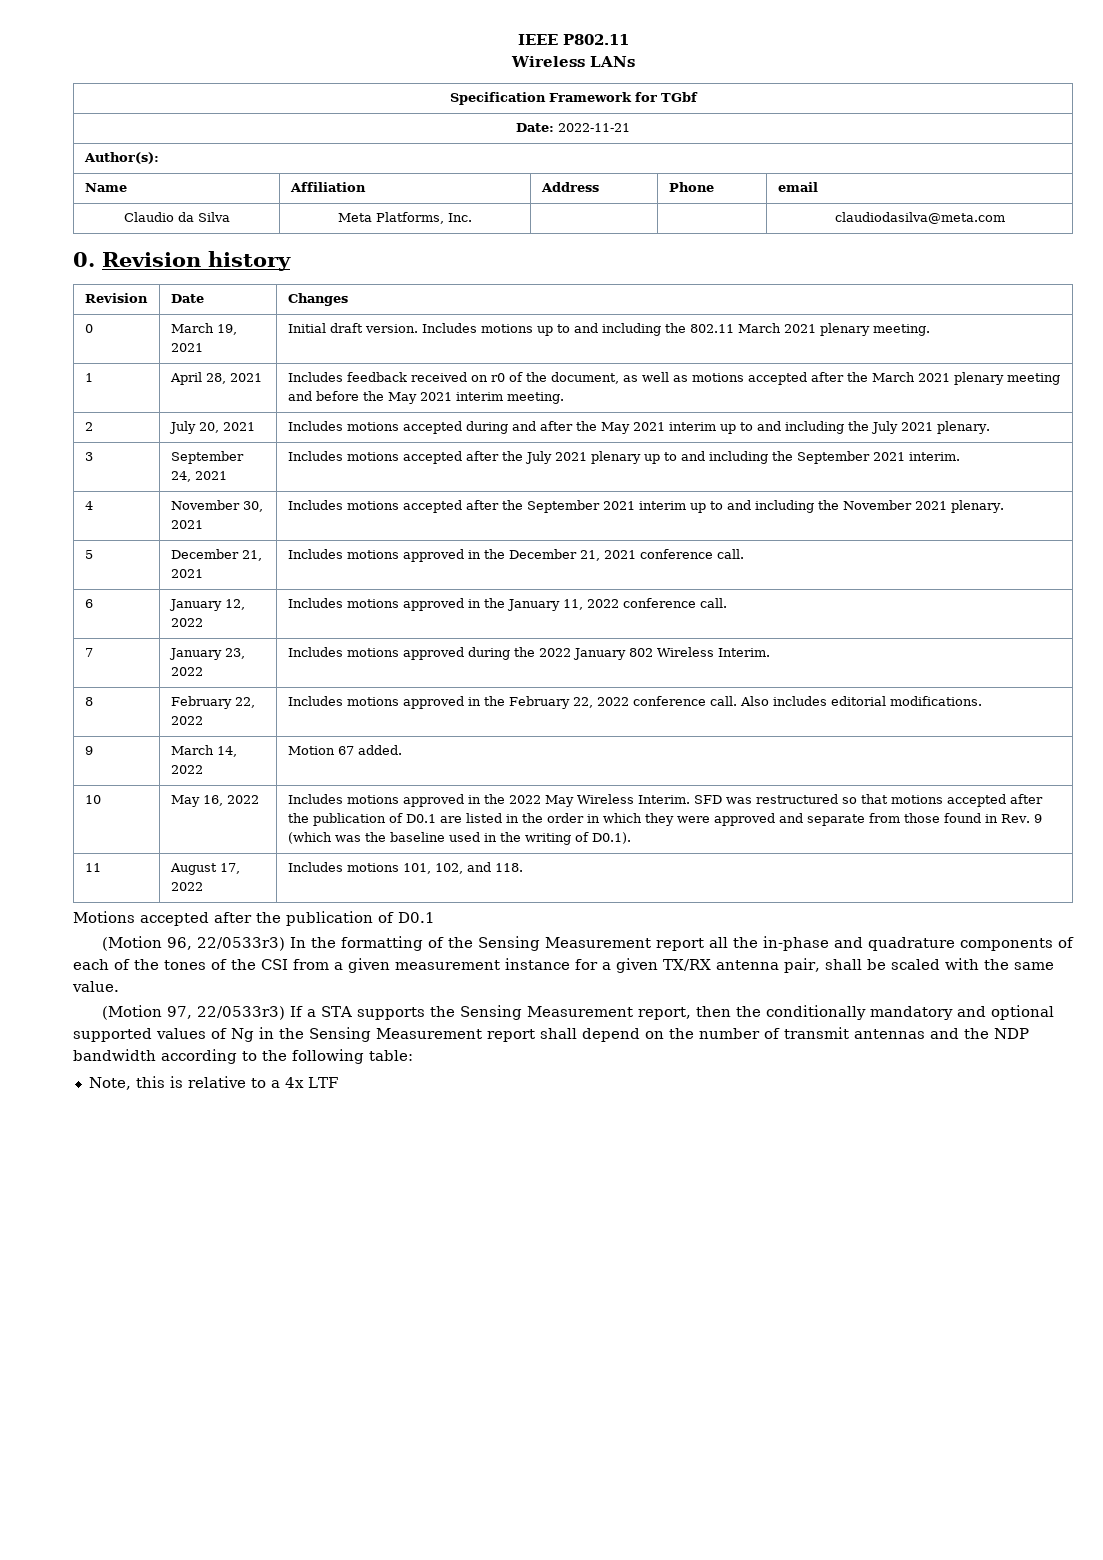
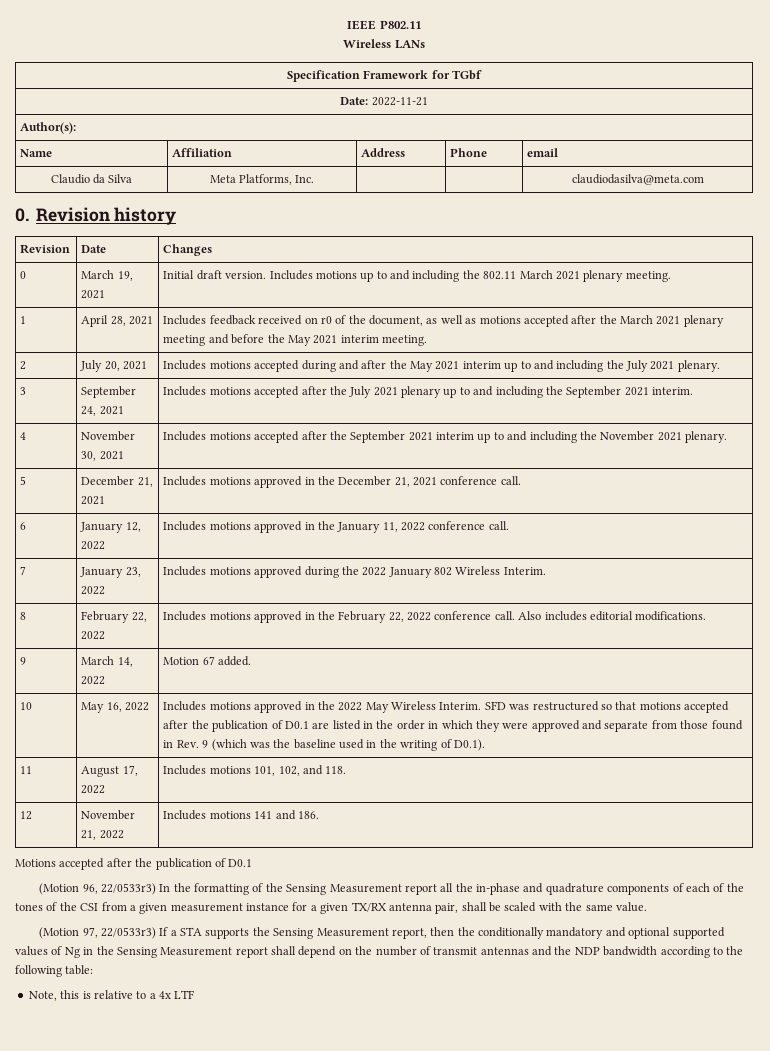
+ 12 | November 21, 2022 | Includes motions 141 and 186.

